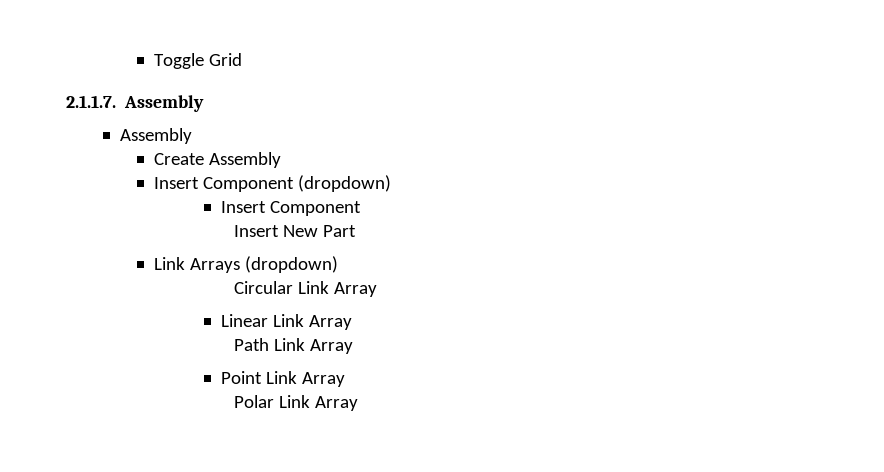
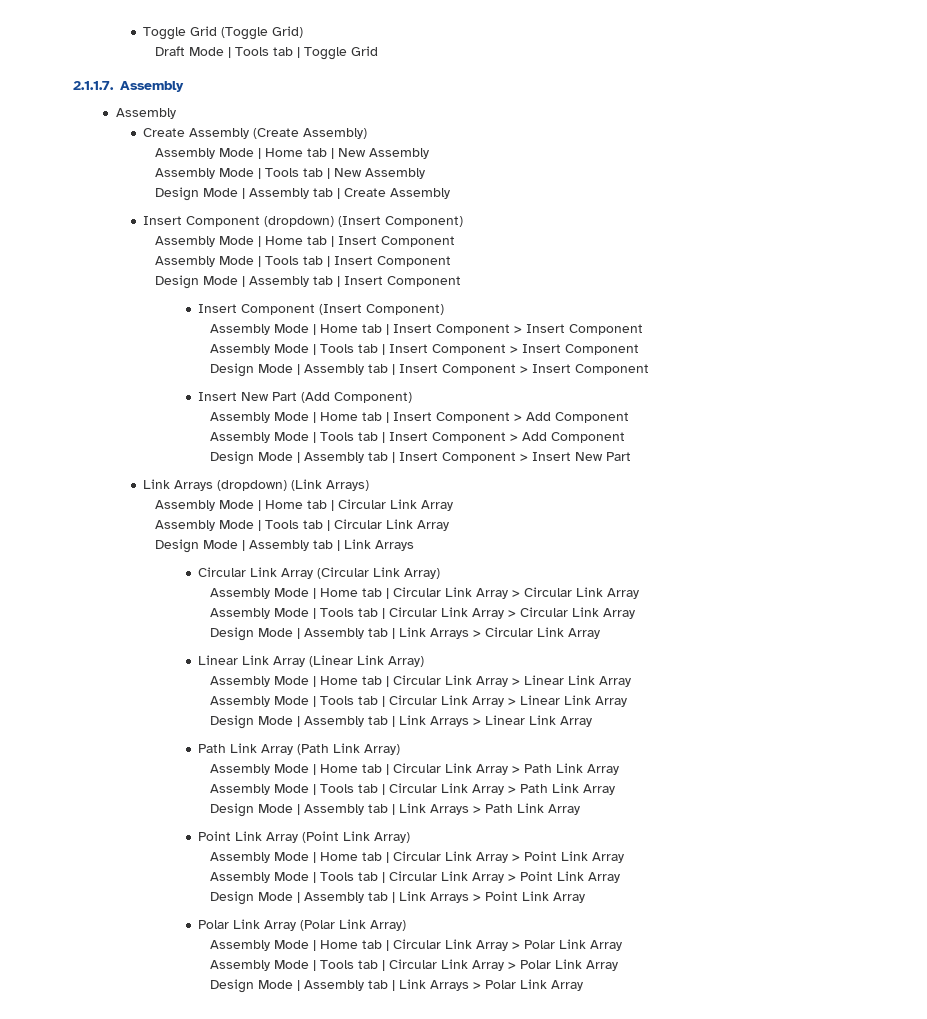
- Toggle Grid
+ Toggle Grid (Toggle Grid)
+ Draft Mode | Tools tab | Toggle Grid
- Create Assembly
- Insert Component (dropdown)
- Insert Component
- Insert New Part
+ Create Assembly (Create Assembly)
+ Assembly Mode | Home tab | New Assembly
+ Assembly Mode | Tools tab | New Assembly
+ Design Mode | Assembly tab | Create Assembly
+ Insert Component (dropdown) (Insert Component)
+ Assembly Mode | Home tab | Insert Component
+ Assembly Mode | Tools tab | Insert Component
+ Design Mode | Assembly tab | Insert Component
+ Insert Component (Insert Component)
+ Assembly Mode | Home tab | Insert Component > Insert Component
+ Assembly Mode | Tools tab | Insert Component > Insert Component
+ Design Mode | Assembly tab | Insert Component > Insert Component
+ Insert New Part (Add Component)
+ Assembly Mode | Home tab | Insert Component > Add Component
+ Assembly Mode | Tools tab | Insert Component > Add Component
+ Design Mode | Assembly tab | Insert Component > Insert New Part
- Link Arrays (dropdown)
- Circular Link Array
+ Link Arrays (dropdown) (Link Arrays)
+ Assembly Mode | Home tab | Circular Link Array
+ Assembly Mode | Tools tab | Circular Link Array
+ Design Mode | Assembly tab | Link Arrays
+ Circular Link Array (Circular Link Array)
+ Assembly Mode | Home tab | Circular Link Array > Circular Link Array
+ Assembly Mode | Tools tab | Circular Link Array > Circular Link Array
+ Design Mode | Assembly tab | Link Arrays > Circular Link Array
- Linear Link Array
- Path Link Array
+ Linear Link Array (Linear Link Array)
+ Assembly Mode | Home tab | Circular Link Array > Linear Link Array
+ Assembly Mode | Tools tab | Circular Link Array > Linear Link Array
+ Design Mode | Assembly tab | Link Arrays > Linear Link Array
+ Path Link Array (Path Link Array)
+ Assembly Mode | Home tab | Circular Link Array > Path Link Array
+ Assembly Mode | Tools tab | Circular Link Array > Path Link Array
+ Design Mode | Assembly tab | Link Arrays > Path Link Array
- Point Link Array
- Polar Link Array
+ Point Link Array (Point Link Array)
+ Assembly Mode | Home tab | Circular Link Array > Point Link Array
+ Assembly Mode | Tools tab | Circular Link Array > Point Link Array
+ Design Mode | Assembly tab | Link Arrays > Point Link Array
+ Polar Link Array (Polar Link Array)
+ Assembly Mode | Home tab | Circular Link Array > Polar Link Array
+ Assembly Mode | Tools tab | Circular Link Array > Polar Link Array
+ Design Mode | Assembly tab | Link Arrays > Polar Link Array

